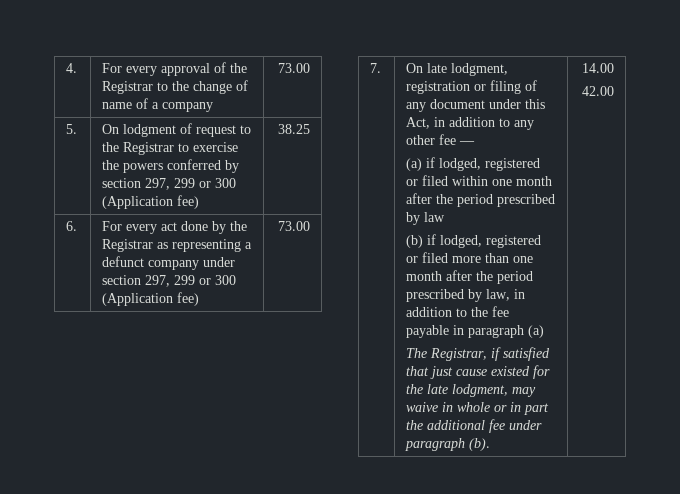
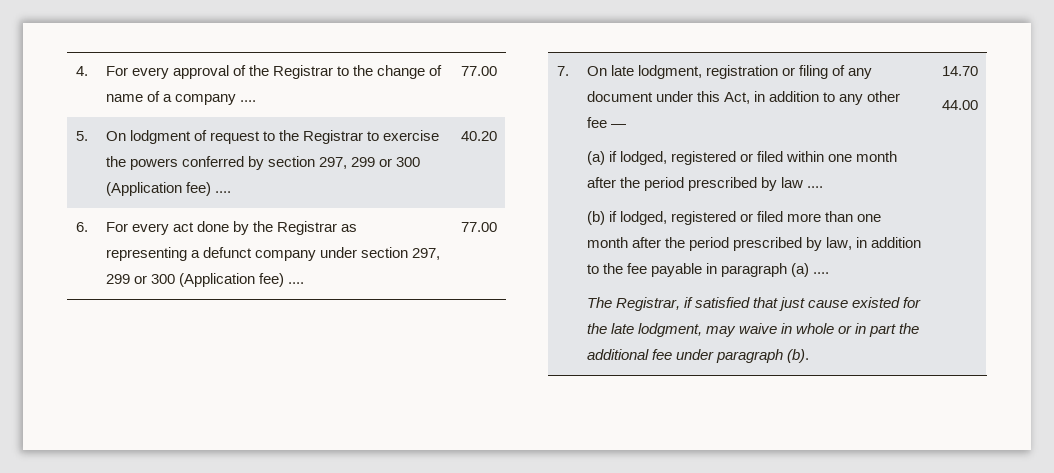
- 4. | For every approval of the Registrar to the change of name of a company | 73.00
+ 4. | For every approval of the Registrar to the change of name of a company .... | 77.00
- 5. | On lodgment of request to the Registrar to exercise the powers conferred by section 297, 299 or 300 (Application fee) | 38.25
+ 5. | On lodgment of request to the Registrar to exercise the powers conferred by section 297, 299 or 300 (Application fee) .... | 40.20
- 6. | For every act done by the Registrar as representing a defunct company under section 297, 299 or 300 (Application fee) | 73.00
+ 6. | For every act done by the Registrar as representing a defunct company under section 297, 299 or 300 (Application fee) .... | 77.00
- (a) if lodged, registered or filed within one month after the period prescribed by law
+ (a) if lodged, registered or filed within one month after the period prescribed by law ....
- (b) if lodged, registered or filed more than one month after the period prescribed by law, in addition to the fee payable in paragraph (a)
+ (b) if lodged, registered or filed more than one month after the period prescribed by law, in addition to the fee payable in paragraph (a) ....
- 14.00
- 42.00
+ 14.70
+ 44.00

